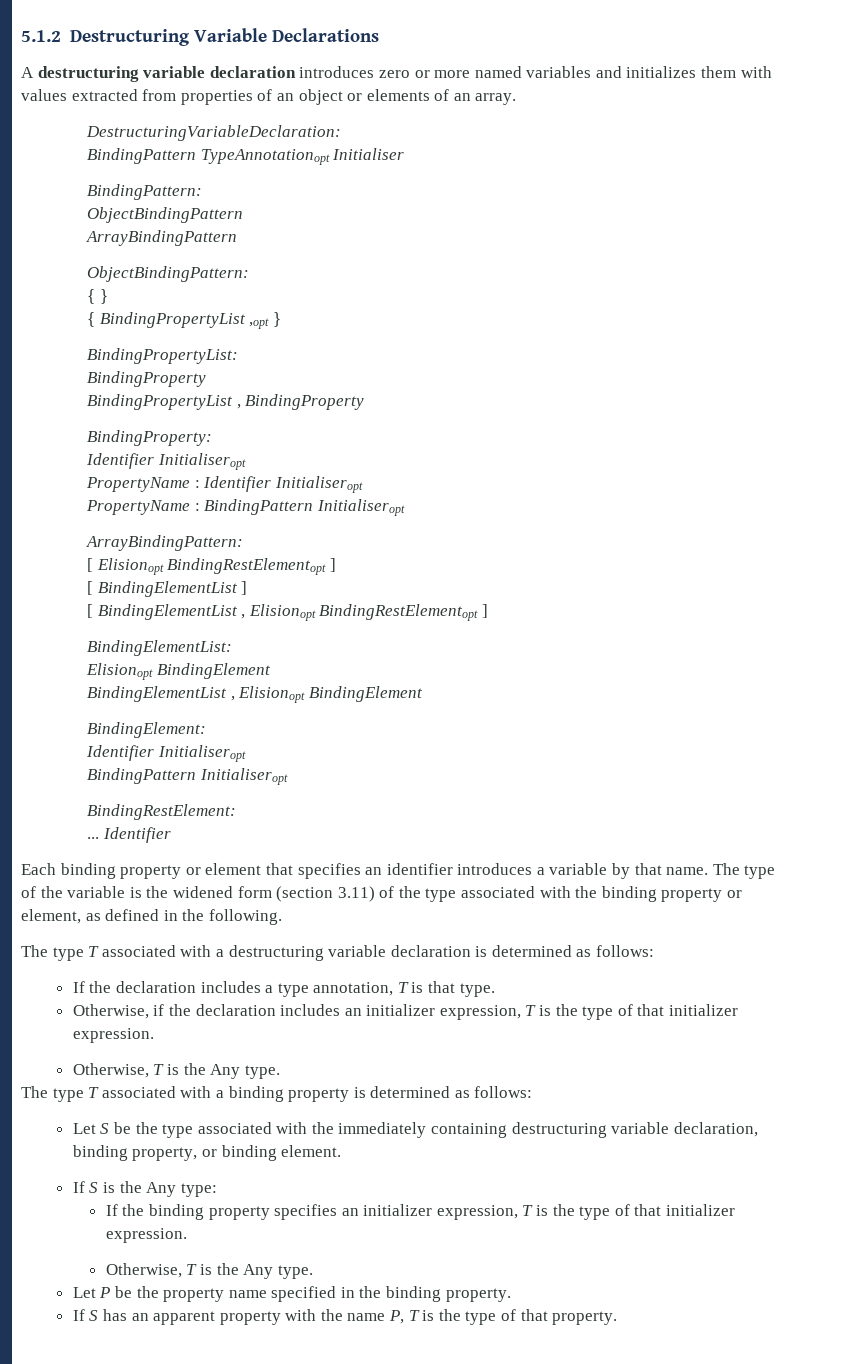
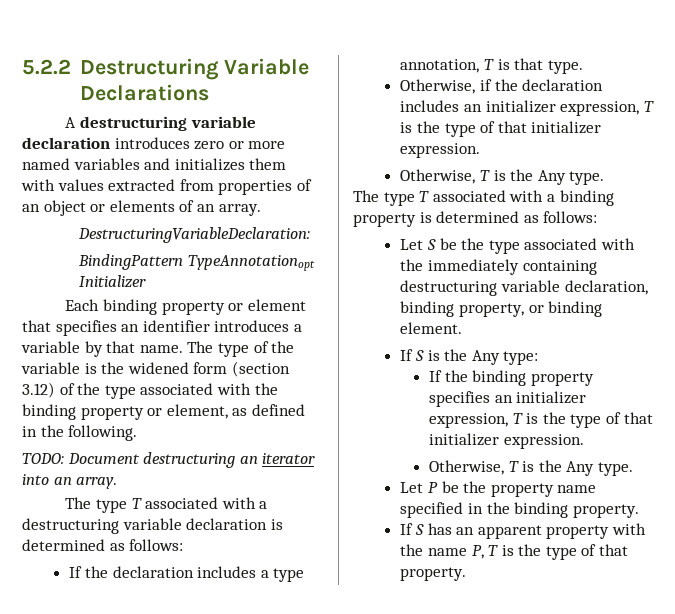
- 5.1.2 Destructuring Variable Declarations
+ 5.2.2 Destructuring Variable Declarations
- BindingPattern TypeAnnotationopt Initialiser
- BindingPattern:
- ObjectBindingPattern
- ArrayBindingPattern
- ObjectBindingPattern:
- { }
- { BindingPropertyList ,opt }
- BindingPropertyList:
- BindingProperty
- BindingPropertyList , BindingProperty
- BindingProperty:
- Identifier Initialiseropt
- PropertyName : Identifier Initialiseropt
- PropertyName : BindingPattern Initialiseropt
- ArrayBindingPattern:
- [ Elisionopt BindingRestElementopt ]
- [ BindingElementList ]
- [ BindingElementList , Elisionopt BindingRestElementopt ]
- BindingElementList:
- Elisionopt BindingElement
- BindingElementList , Elisionopt BindingElement
- BindingElement:
- Identifier Initialiseropt
- BindingPattern Initialiseropt
- BindingRestElement:
- ... Identifier
+ BindingPattern TypeAnnotationopt Initializer
- The type of the variable is the widened form (section 3.11) of the type associated with the binding property or element, as defined in the following.
+ The type of the variable is the widened form (section 3.12) of the type associated with the binding property or element, as defined in the following.
+ TODO: Document destructuring an iterator into an array.

